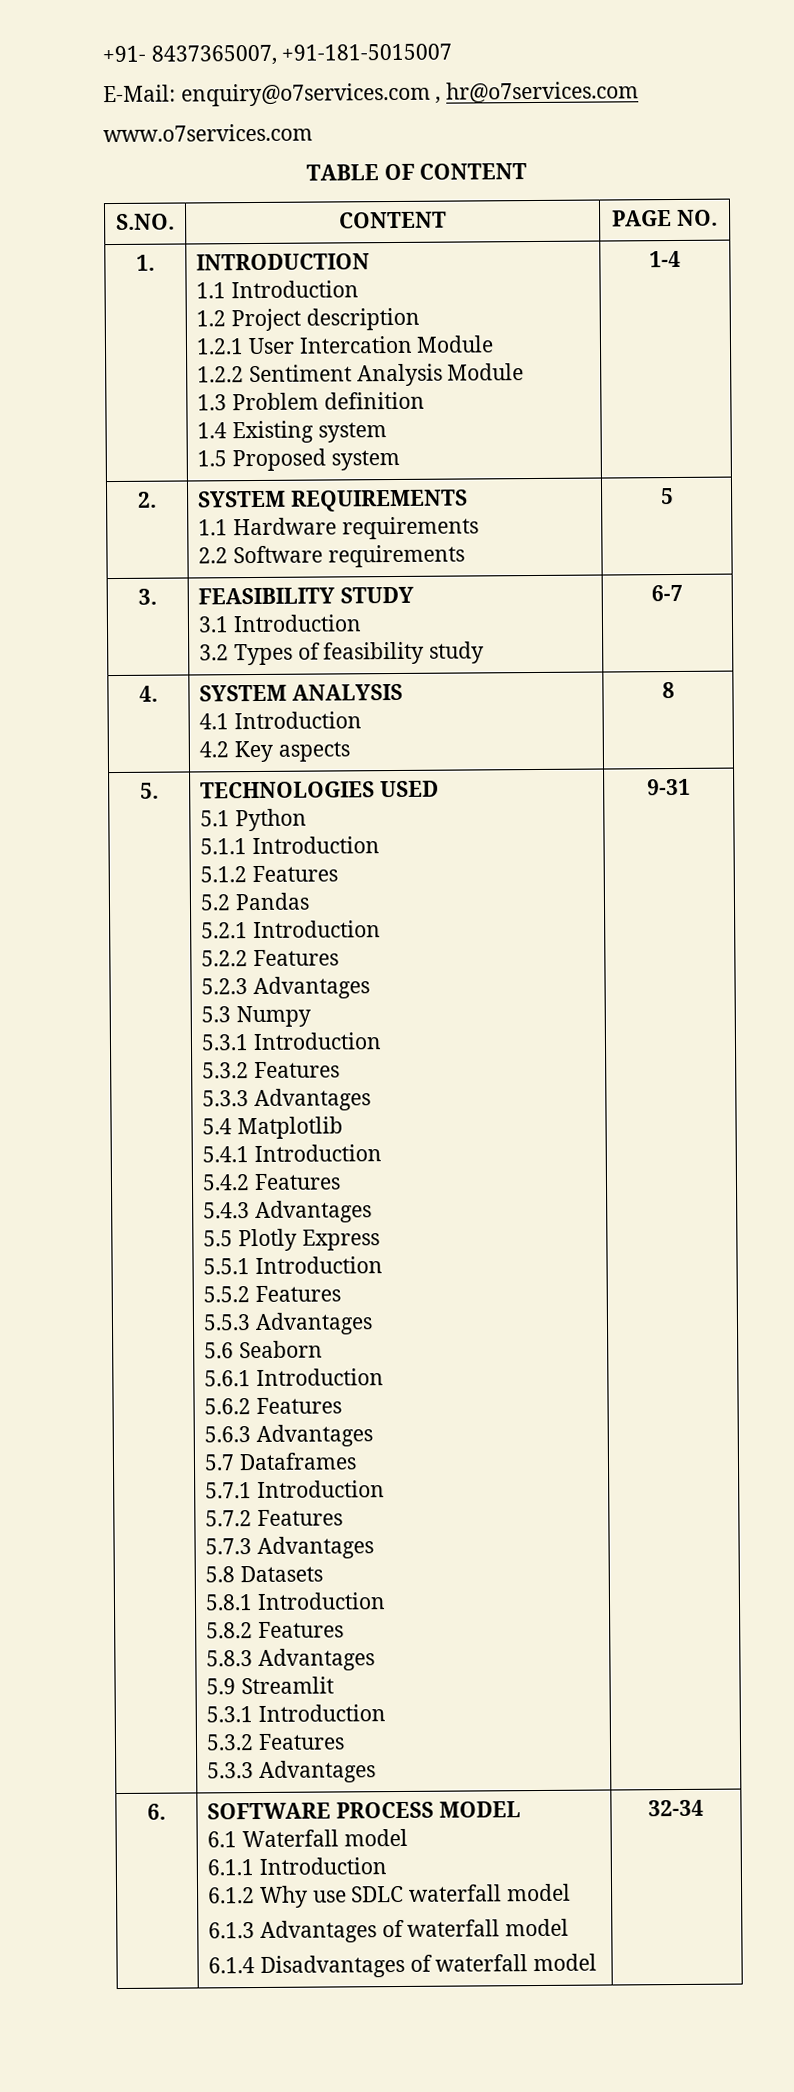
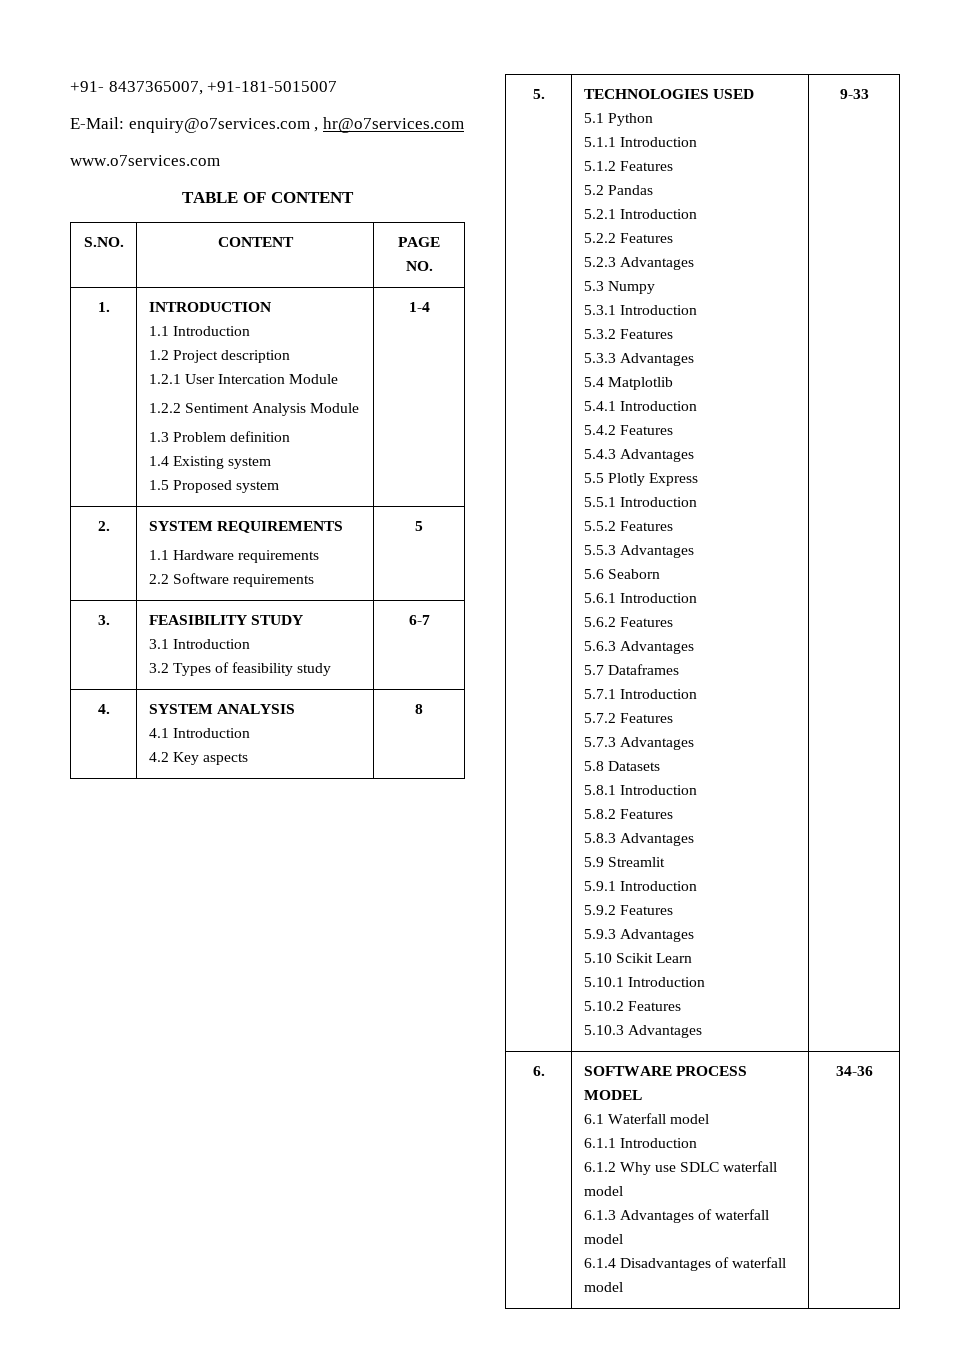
  5.9 Streamlit
- 5.3.1 Introduction
- 5.3.2 Features
- 5.3.3 Advantages
+ 5.9.1 Introduction
+ 5.9.2 Features
+ 5.9.3 Advantages
+ 5.10 Scikit Learn
+ 5.10.1 Introduction
+ 5.10.2 Features
+ 5.10.3 Advantages
- 9-31
+ 9-33
  6. | SOFTWARE PROCESS MODEL
  6.1 Waterfall model
  6.1.1 Introduction
  6.1.2 Why use SDLC waterfall model
  6.1.3 Advantages of waterfall model
- 6.1.4 Disadvantages of waterfall model | 32-34
+ 6.1.4 Disadvantages of waterfall model | 34-36

